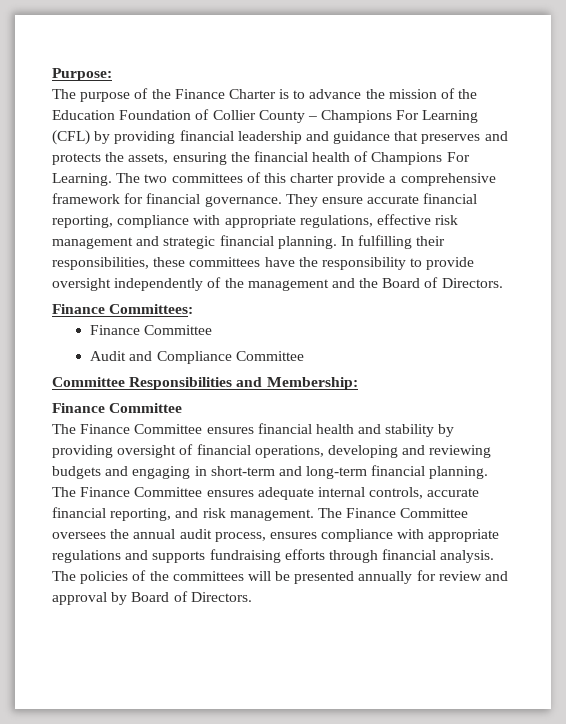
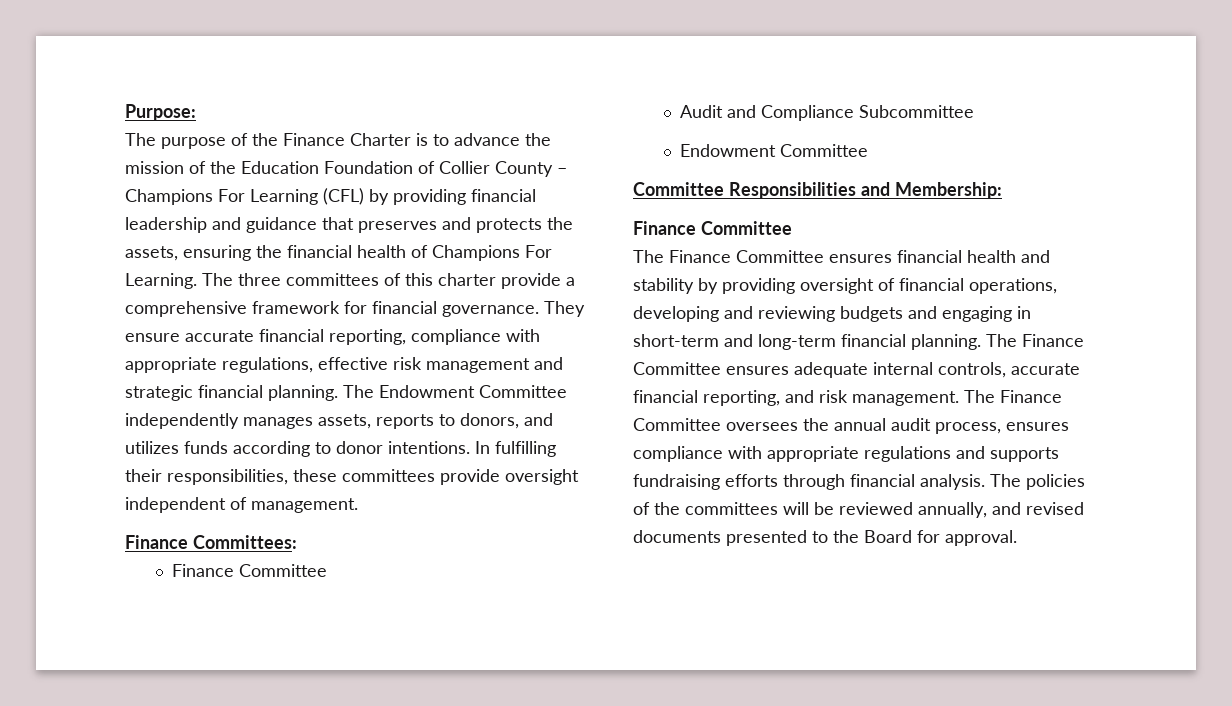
- The two committees of this charter provide a comprehensive framework for financial governance.
+ The three committees of this charter provide a comprehensive framework for financial governance.
+ The Endowment Committee independently manages assets, reports to donors, and utilizes funds according to donor intentions.
- In fulfilling their responsibilities, these committees have the responsibility to provide oversight independently of the management and the Board of Directors.
+ In fulfilling their responsibilities, these committees provide oversight independent of management.
- Audit and Compliance Committee
+ Audit and Compliance Subcommittee
+ Endowment Committee
- The policies of the committees will be presented annually for review and approval by Board of Directors.
+ The policies of the committees will be reviewed annually, and revised documents presented to the Board for approval.

